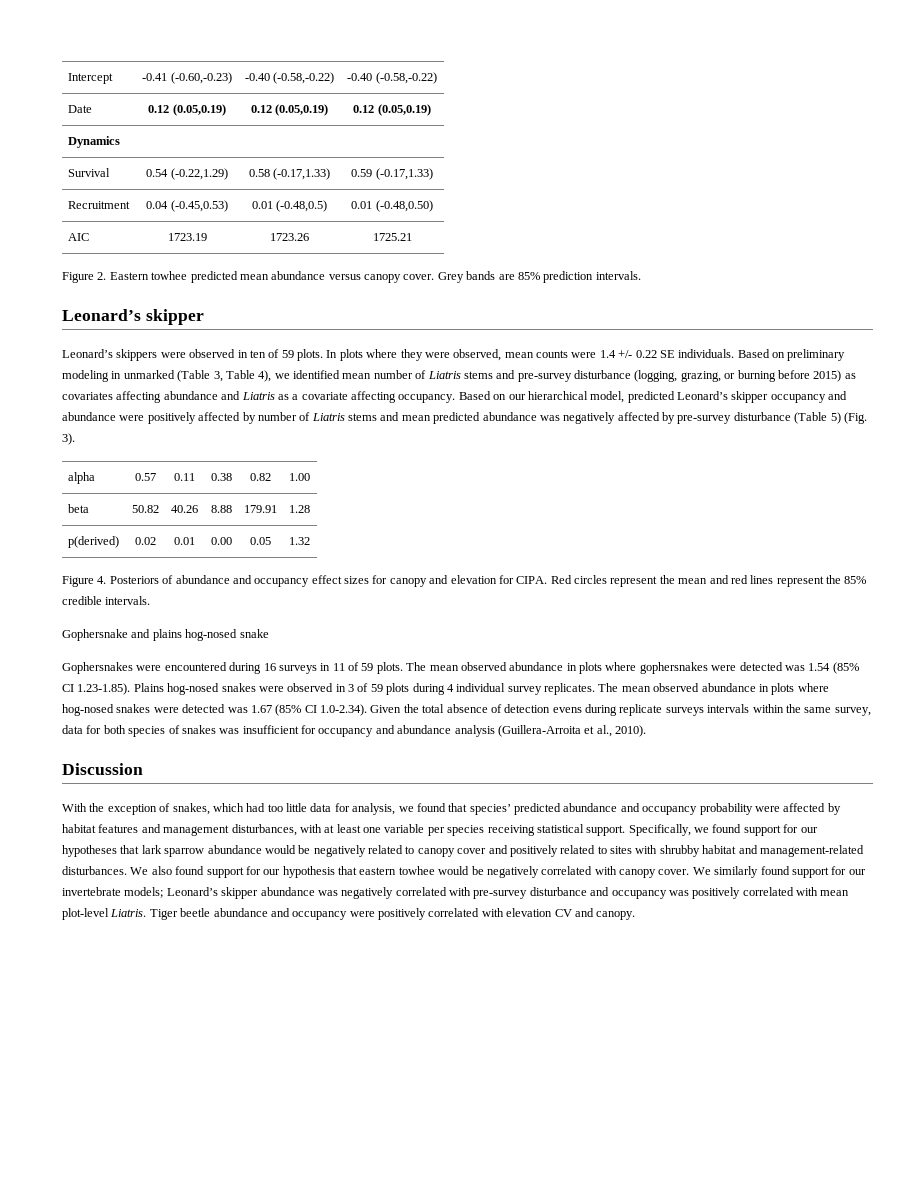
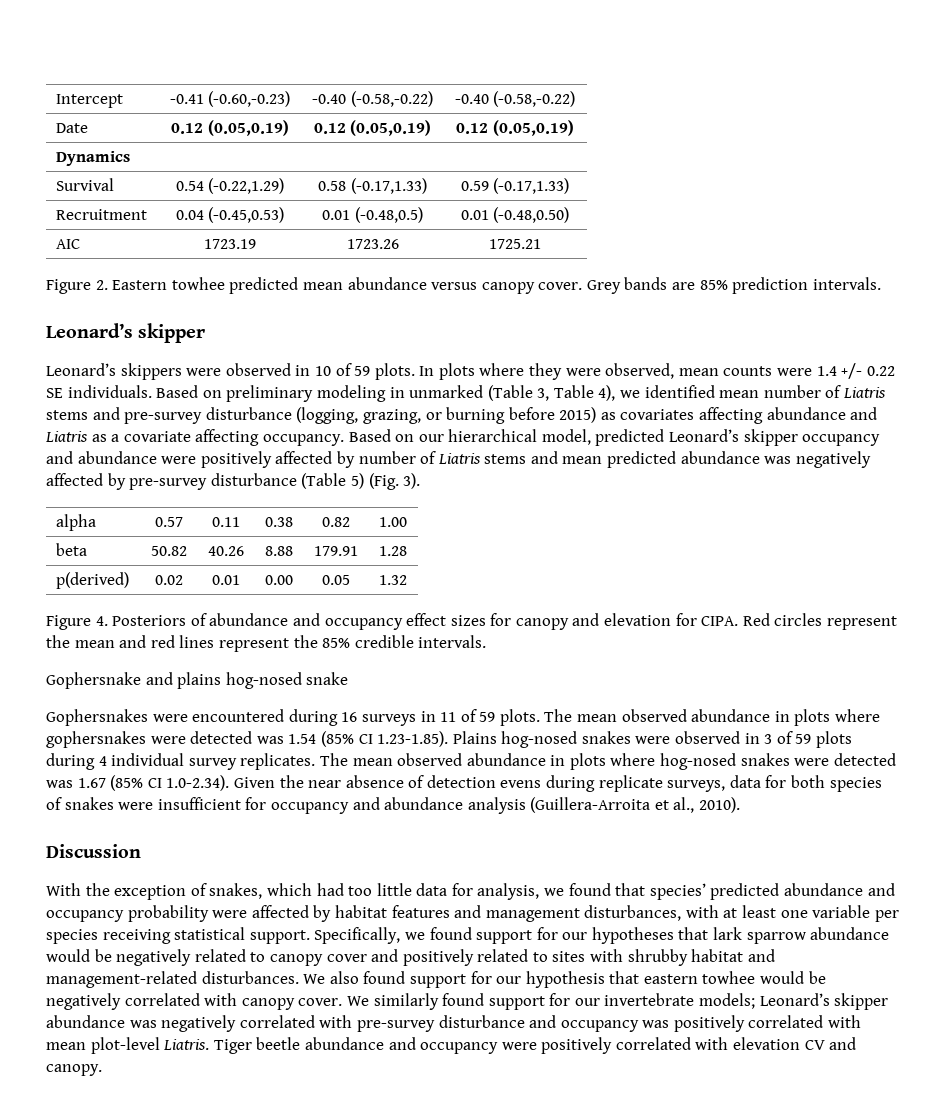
- Leonard’s skippers were observed in ten of 59 plots.
+ Leonard’s skippers were observed in 10 of 59 plots.
- The mean observed abundance in plots where hog-nosed snakes were detected was 1.67 (85% CI 1.0-2.34). Given the total absence of detection evens during replicate surveys intervals within the same survey, data for both species of snakes was insufficient for occupancy and abundance analysis (Guillera-Arroita et al., 2010).
+ The mean observed abundance in plots where hog-nosed snakes were detected was 1.67 (85% CI 1.0-2.34). Given the near absence of detection evens during replicate surveys, data for both species of snakes were insufficient for occupancy and abundance analysis (Guillera-Arroita et al., 2010).

